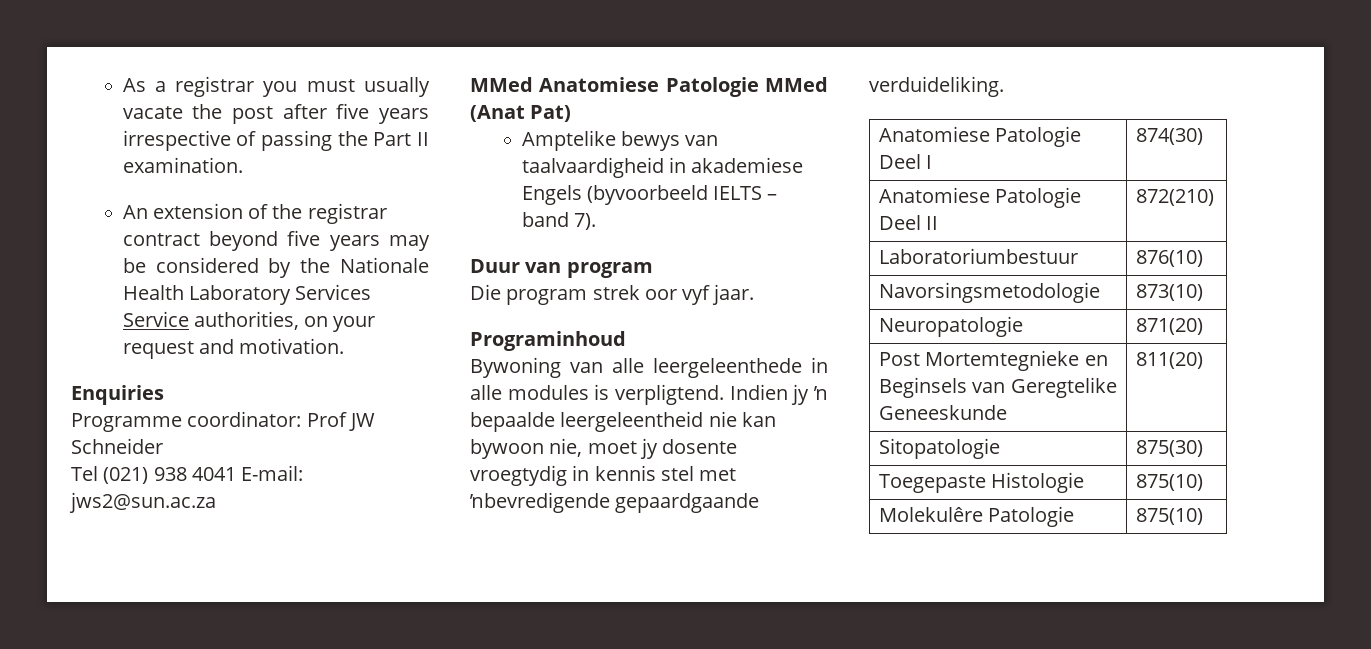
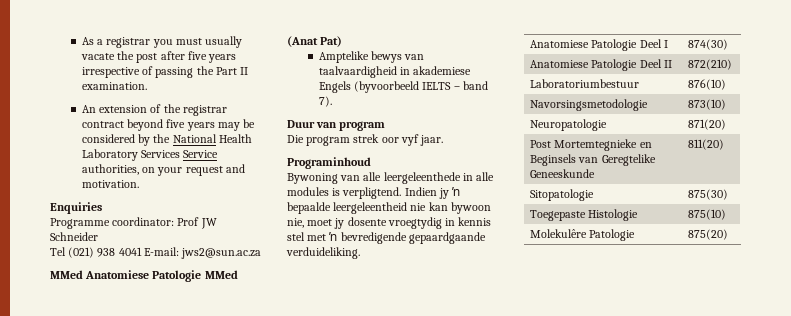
- An extension of the registrar contract beyond five years may be considered by the Nationale Health Laboratory Services Service authorities, on your request and motivation.
+ An extension of the registrar contract beyond five years may be considered by the National Health Laboratory Services Service authorities, on your request and motivation.
- Indien jy ŉ bepaalde leergeleentheid nie kan bywoon nie, moet jy dosente vroegtydig in kennis stel met ŉbevredigende gepaardgaande verduideliking.
+ Indien jy ŉ bepaalde leergeleentheid nie kan bywoon nie, moet jy dosente vroegtydig in kennis stel met ŉ bevredigende gepaardgaande verduideliking.
- Molekulêre Patologie | 875(10)
+ Molekulêre Patologie | 875(20)

